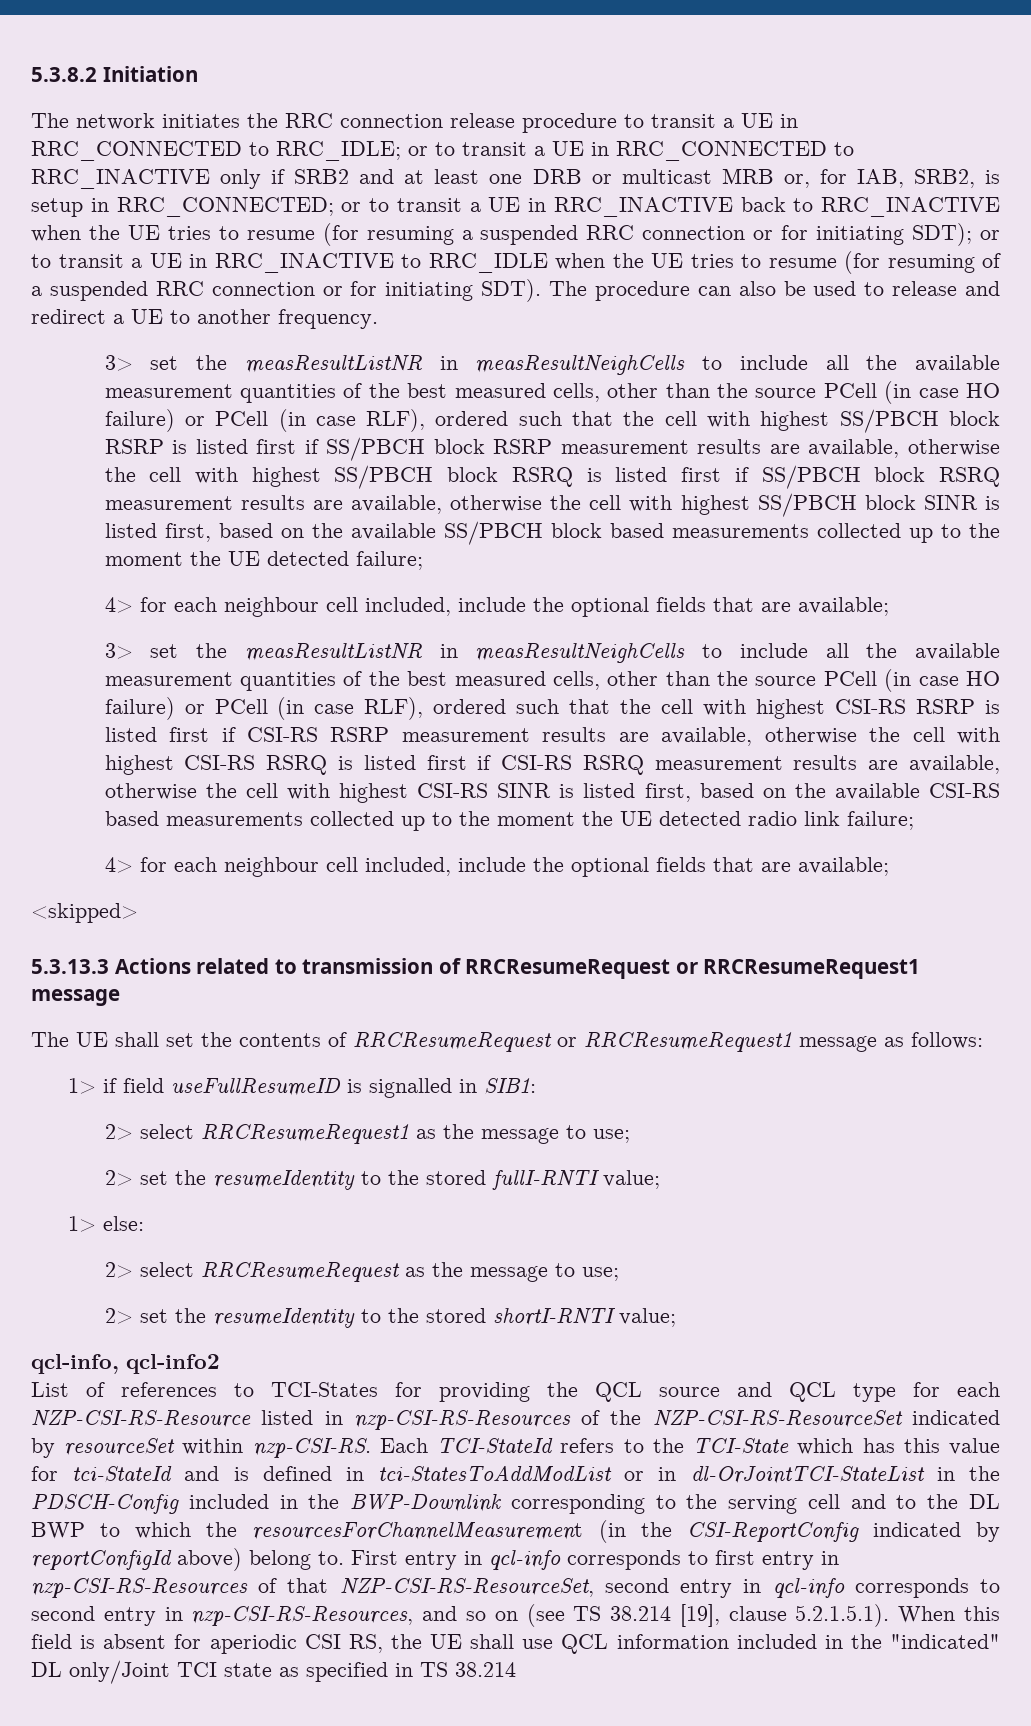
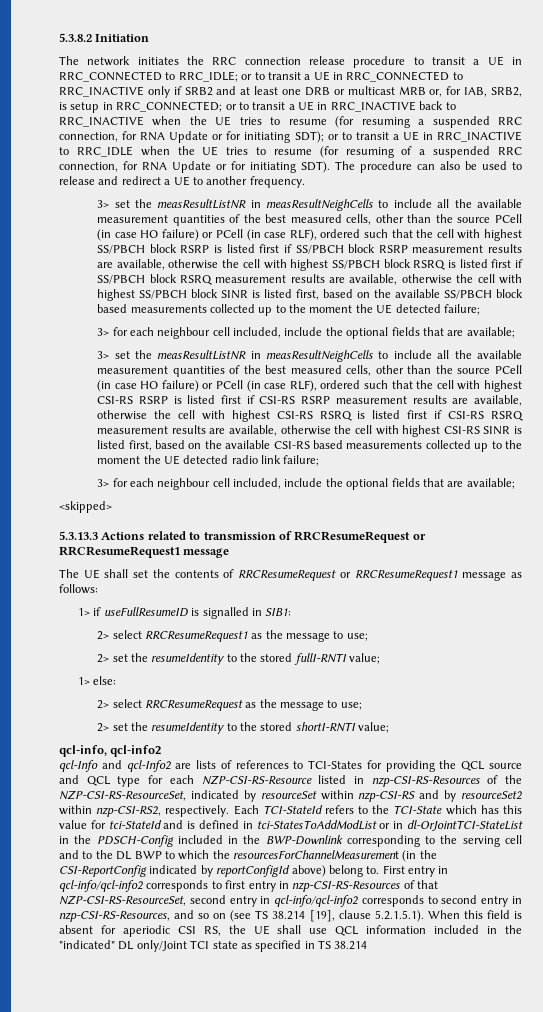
- or to transit a UE in RRC_INACTIVE back to RRC_INACTIVE when the UE tries to resume (for resuming a suspended RRC connection or for initiating SDT);
+ or to transit a UE in RRC_INACTIVE back to RRC_INACTIVE when the UE tries to resume (for resuming a suspended RRC connection, for RNA Update or for initiating SDT);
- or to transit a UE in RRC_INACTIVE to RRC_IDLE when the UE tries to resume (for resuming of a suspended RRC connection or for initiating SDT).
+ or to transit a UE in RRC_INACTIVE to RRC_IDLE when the UE tries to resume (for resuming of a suspended RRC connection, for RNA Update or for initiating SDT).
  3> set the measResultListNR in measResultNeighCells to include all the available measurement quantities of the best measured cells, other than the source PCell (in case HO failure) or PCell (in case RLF), ordered such that the cell with highest SS/PBCH block RSRP is listed first if SS/PBCH block RSRP measurement results are available, otherwise the cell with highest SS/PBCH block RSRQ is listed first if SS/PBCH block RSRQ measurement results are available, otherwise the cell with highest SS/PBCH block SINR is listed first, based on the available SS/PBCH block based measurements collected up to the moment the UE detected failure;
- 4> for each neighbour cell included, include the optional fields that are available;
+ 3> for each neighbour cell included, include the optional fields that are available;
  3> set the measResultListNR in measResultNeighCells to include all the available measurement quantities of the best measured cells, other than the source PCell (in case HO failure) or PCell (in case RLF), ordered such that the cell with highest CSI-RS RSRP is listed first if CSI-RS RSRP measurement results are available, otherwise the cell with highest CSI-RS RSRQ is listed first if CSI-RS RSRQ measurement results are available, otherwise the cell with highest CSI-RS SINR is listed first, based on the available CSI-RS based measurements collected up to the moment the UE detected radio link failure;
- 4> for each neighbour cell included, include the optional fields that are available;
+ 3> for each neighbour cell included, include the optional fields that are available;
- 1> if field useFullResumeID is signalled in SIB1:
+ 1> if useFullResumeID is signalled in SIB1:
- List of references to TCI-States for providing the QCL source and QCL type for each NZP-CSI-RS-Resource listed in nzp-CSI-RS-Resources of the NZP-CSI-RS-ResourceSet indicated by resourceSet within nzp-CSI-RS.
+ qcl-Info and qcl-Info2 are lists of references to TCI-States for providing the QCL source and QCL type for each NZP-CSI-RS-Resource listed in nzp-CSI-RS-Resources of the NZP-CSI-RS-ResourceSet, indicated by resourceSet within nzp-CSI-RS and by resourceSet2 within nzp-CSI-RS2, respectively.
- First entry in qcl-info corresponds to first entry in nzp-CSI-RS-Resources of that NZP-CSI-RS-ResourceSet, second entry in qcl-info corresponds to second entry in nzp-CSI-RS-Resources, and so on (see TS 38.214 [19], clause 5.2.1.5.1). When this field is absent for aperiodic CSI RS, the UE shall use QCL information included in the "indicated" DL only/Joint TCI state as specified in TS 38.214
+ First entry in qcl-info/qcl-info2 corresponds to first entry in nzp-CSI-RS-Resources of that NZP-CSI-RS-ResourceSet, second entry in qcl-info/qcl-info2 corresponds to second entry in nzp-CSI-RS-Resources, and so on (see TS 38.214 [19], clause 5.2.1.5.1). When this field is absent for aperiodic CSI RS, the UE shall use QCL information included in the "indicated" DL only/Joint TCI state as specified in TS 38.214

